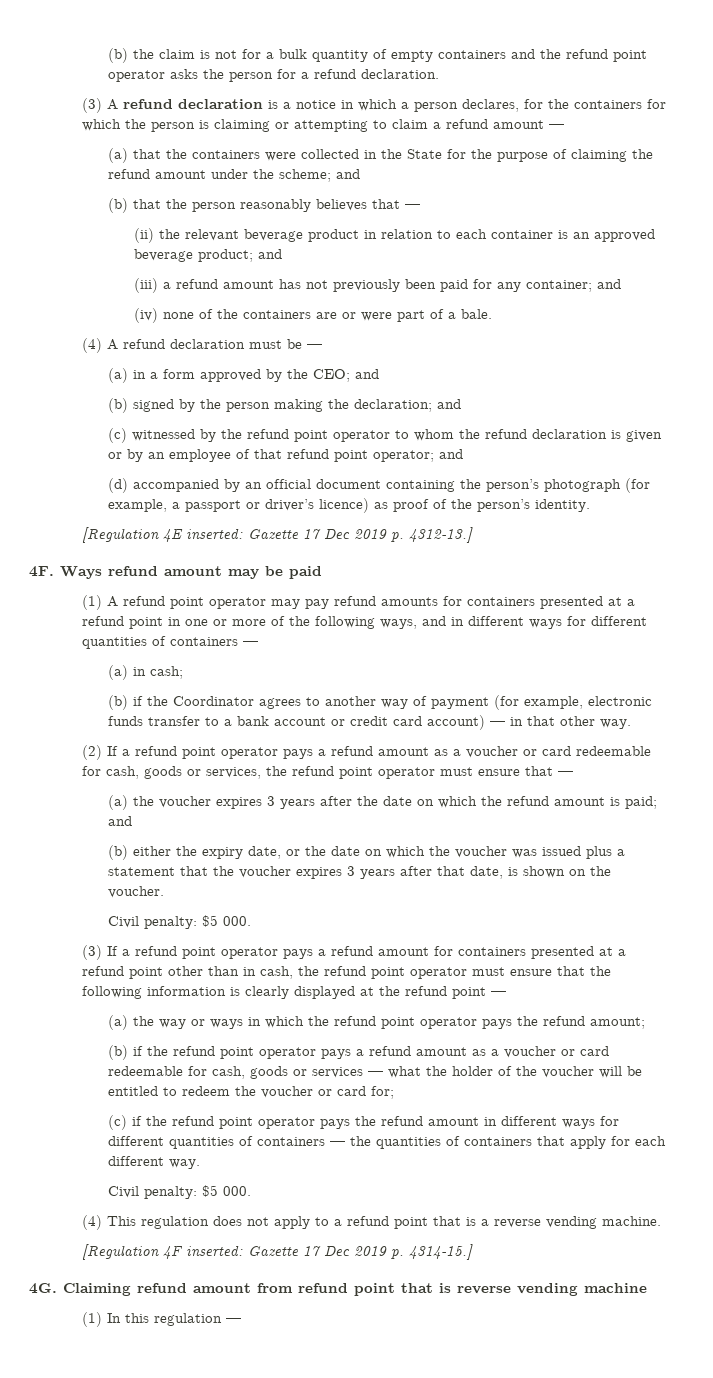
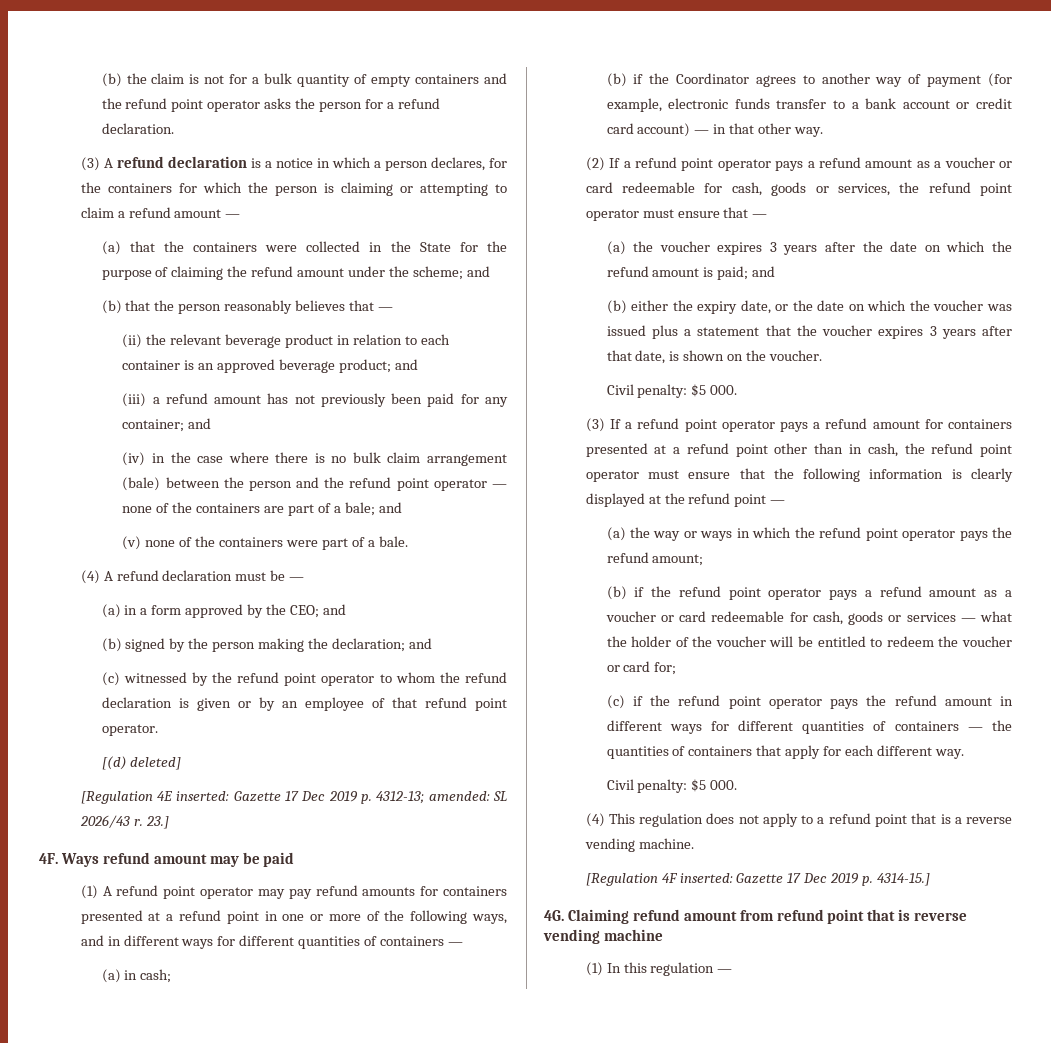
- (iv) none of the containers are or were part of a bale.
+ (iv) in the case where there is no bulk claim arrangement (bale) between the person and the refund point operator — none of the containers are part of a bale; and
+ (v) none of the containers were part of a bale.
- (c) witnessed by the refund point operator to whom the refund declaration is given or by an employee of that refund point operator; and
- (d) accompanied by an official document containing the person’s photograph (for example, a passport or driver’s licence) as proof of the person’s identity.
+ (c) witnessed by the refund point operator to whom the refund declaration is given or by an employee of that refund point operator.
+ [(d) deleted]
- [Regulation 4E inserted: Gazette 17 Dec 2019 p. 4312-13.]
+ [Regulation 4E inserted: Gazette 17 Dec 2019 p. 4312-13; amended: SL 2026/43 r. 23.]

